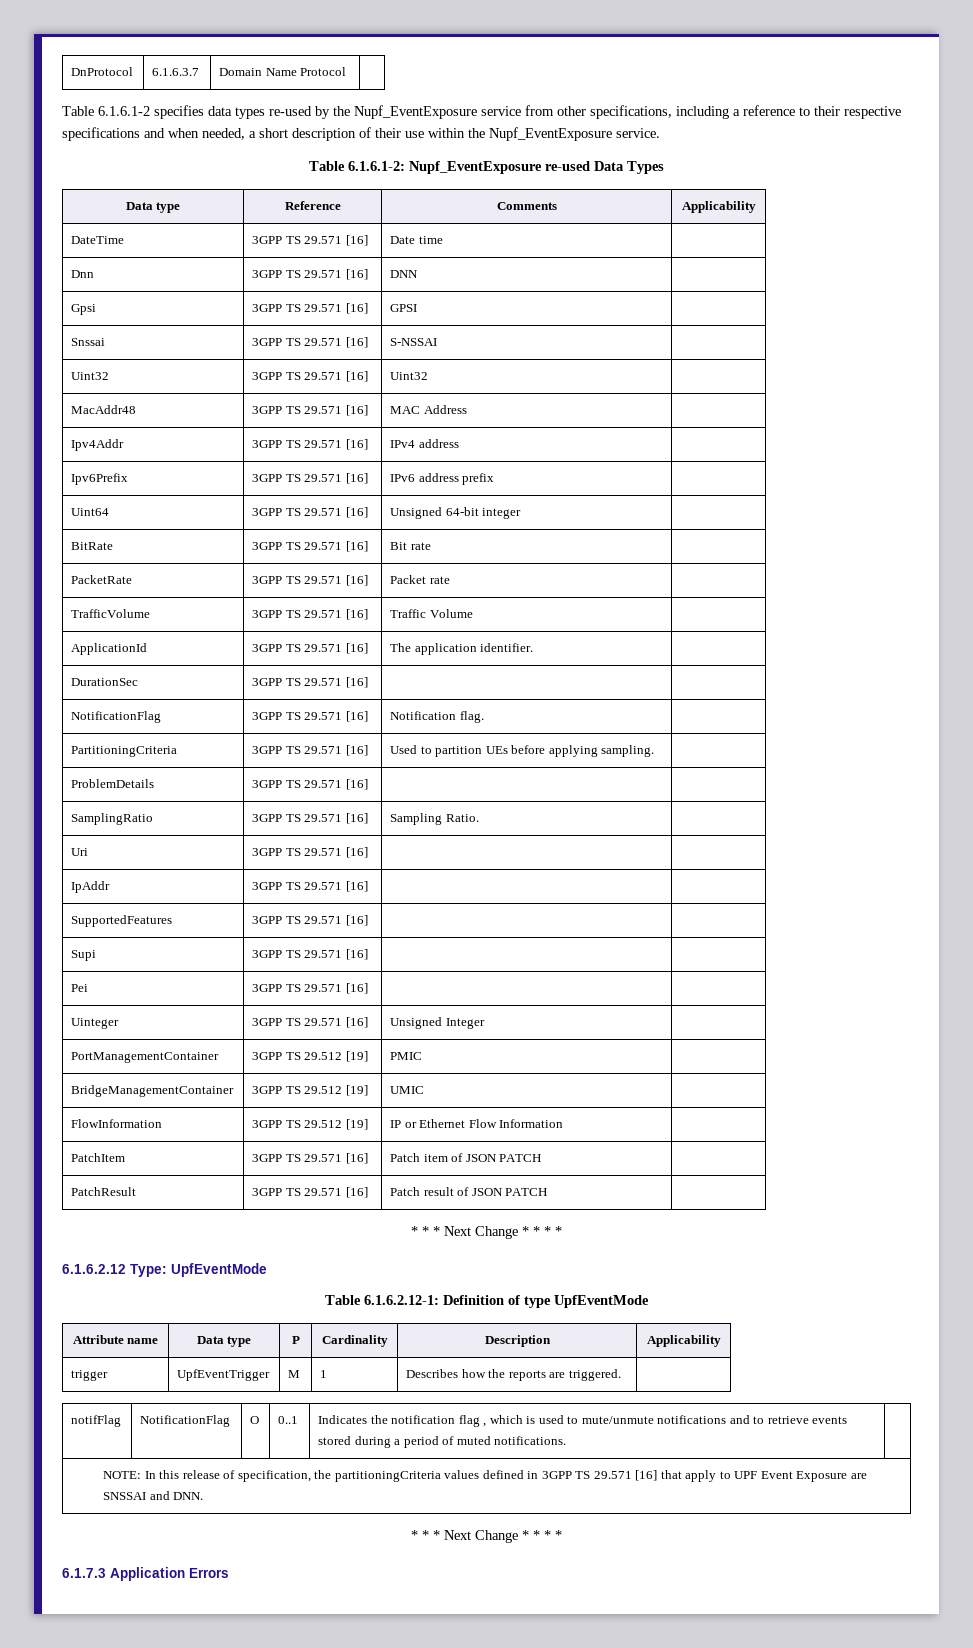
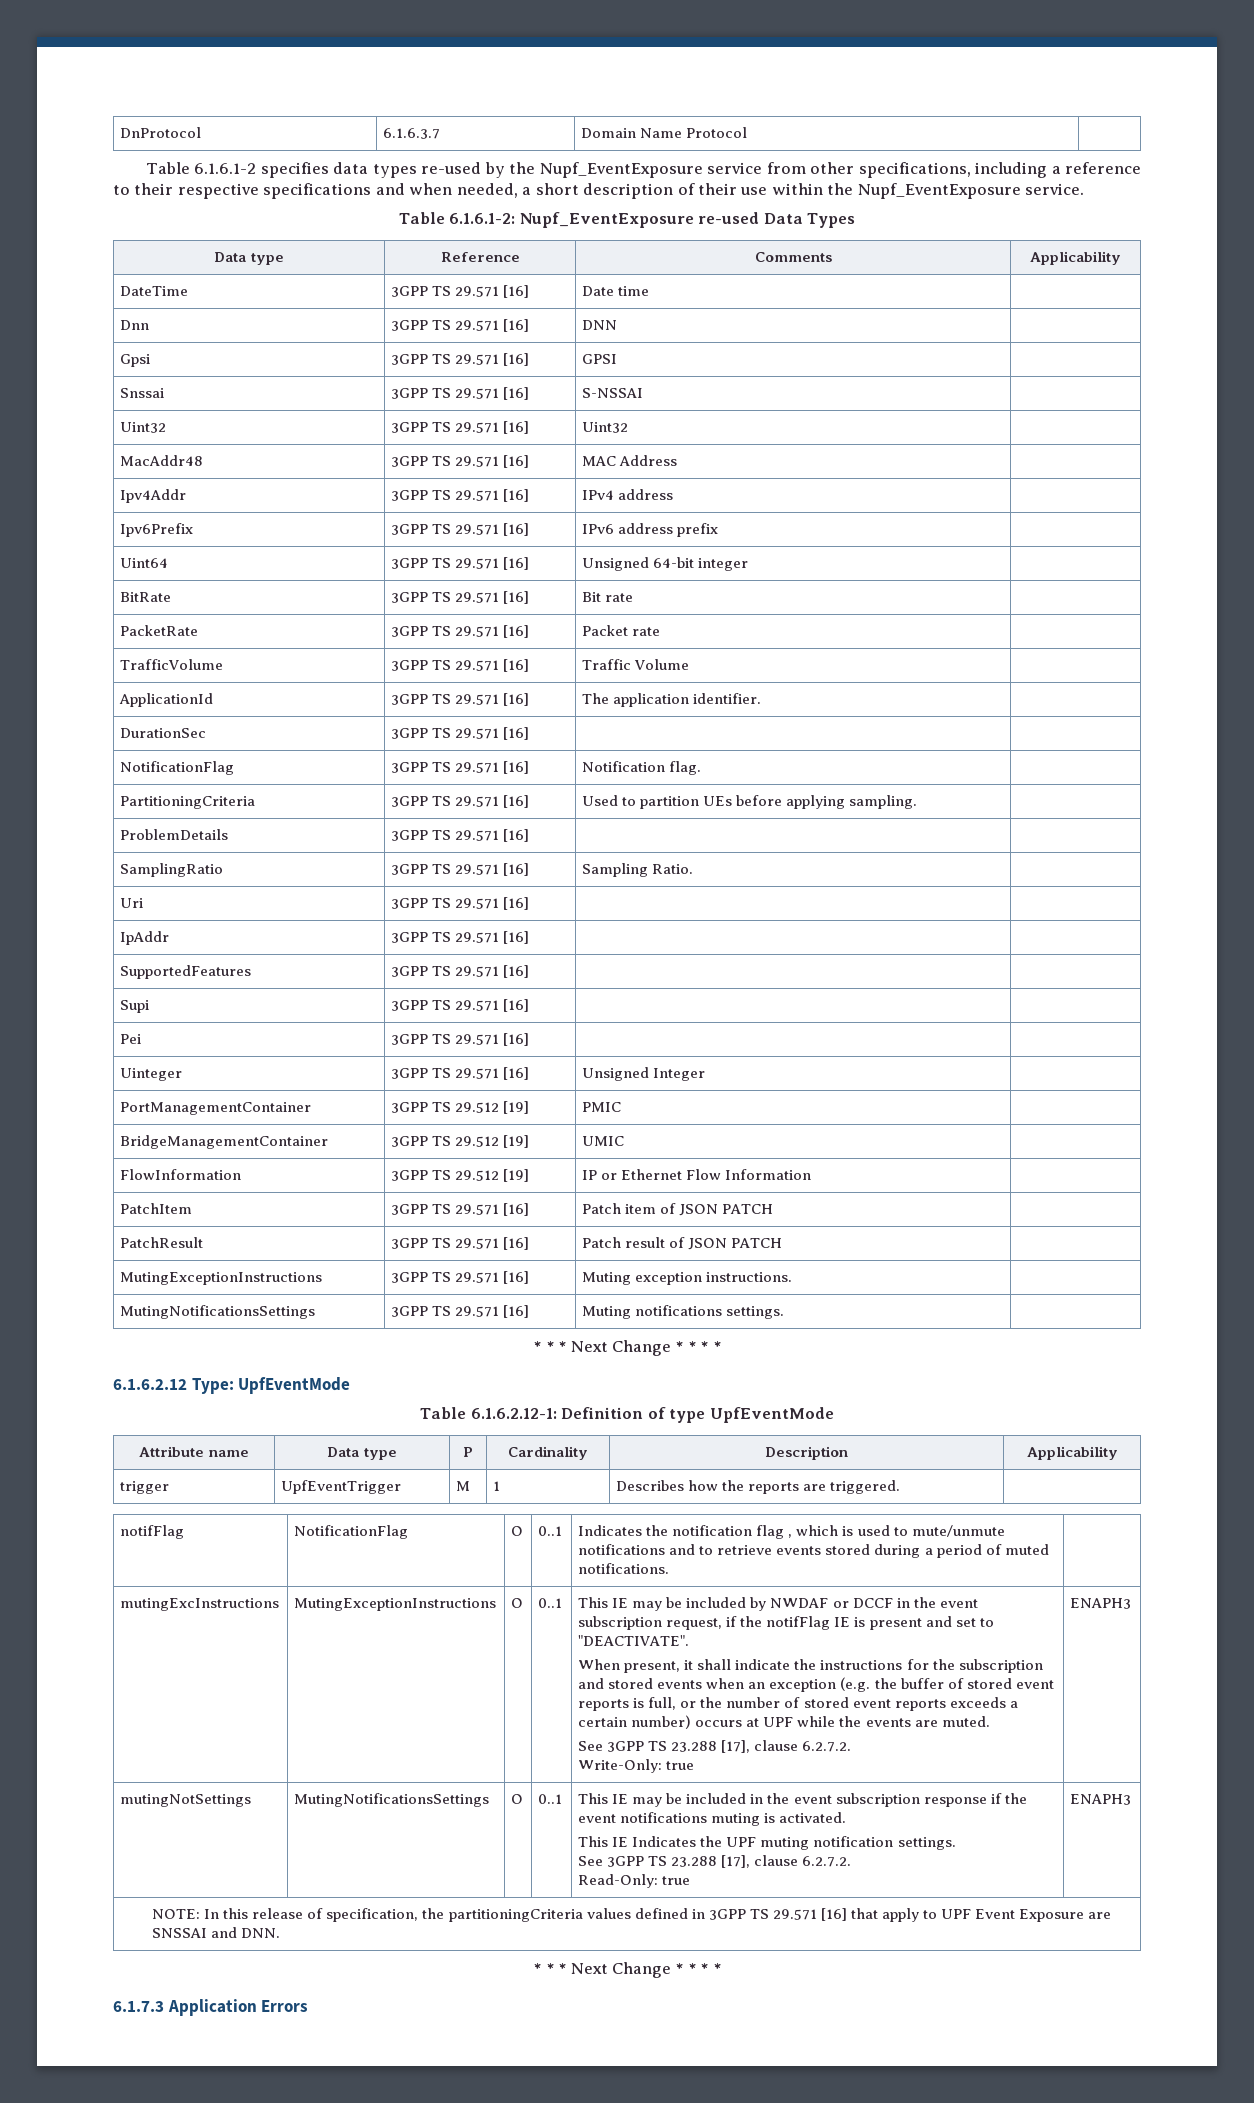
+ MutingExceptionInstructions | 3GPP TS 29.571 [16] | Muting exception instructions. |
+ MutingNotificationsSettings | 3GPP TS 29.571 [16] | Muting notifications settings. |
+ mutingExcInstructions | MutingExceptionInstructions | O | 0..1 | This IE may be included by NWDAF or DCCF in the event subscription request, if the notifFlag IE is present and set to "DEACTIVATE".
+ When present, it shall indicate the instructions for the subscription and stored events when an exception (e.g. the buffer of stored event reports is full, or the number of stored event reports exceeds a certain number) occurs at UPF while the events are muted.
+ See 3GPP TS 23.288 [17], clause 6.2.7.2.
+ Write-Only: true | ENAPH3
+ mutingNotSettings | MutingNotificationsSettings | O | 0..1 | This IE may be included in the event subscription response if the event notifications muting is activated.
+ This IE Indicates the UPF muting notification settings.
+ See 3GPP TS 23.288 [17], clause 6.2.7.2.
+ Read-Only: true | ENAPH3

